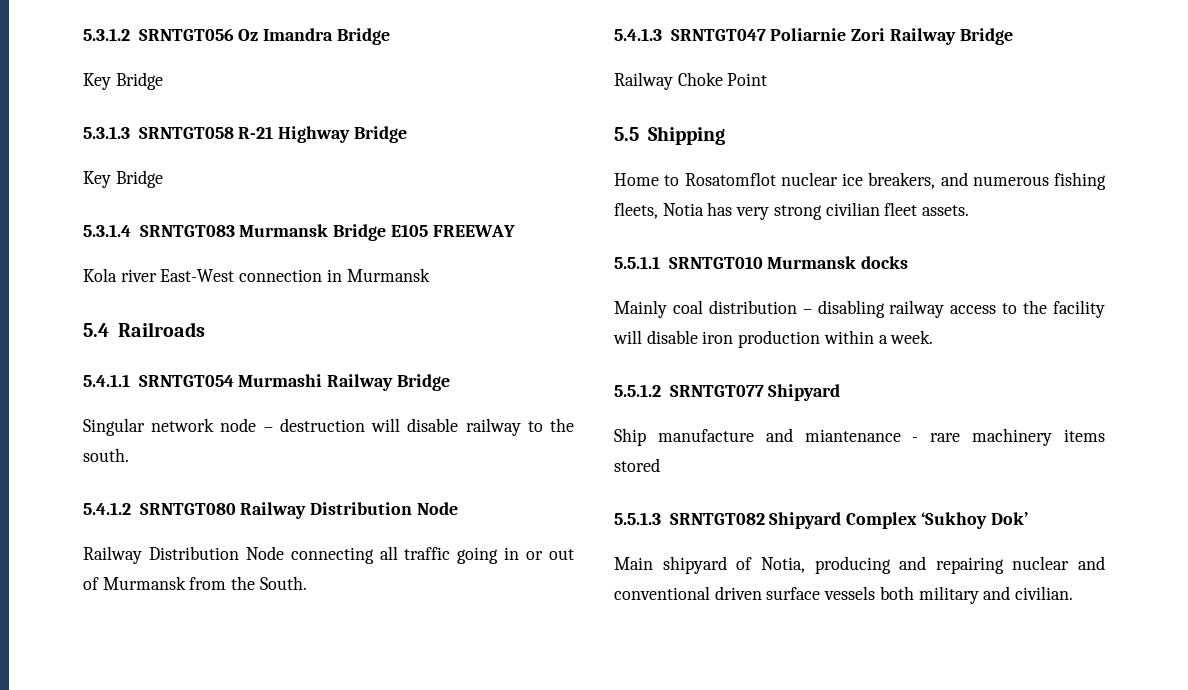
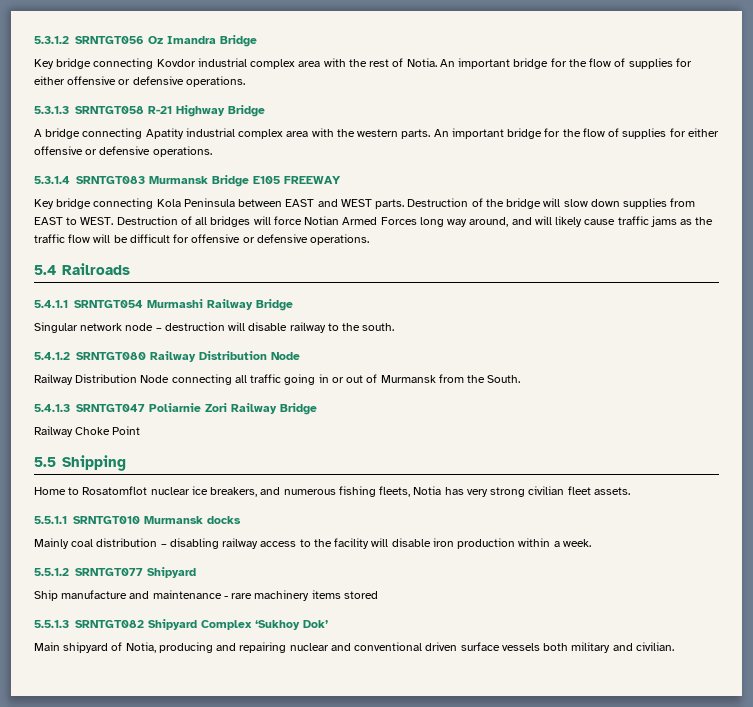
  5.3.1.2 SRNTGT056 Oz Imandra Bridge
- Key Bridge
+ Key bridge connecting Kovdor industrial complex area with the rest of Notia. An important bridge for the flow of supplies for either offensive or defensive operations.
  5.3.1.3 SRNTGT058 R-21 Highway Bridge
- Key Bridge
+ A bridge connecting Apatity industrial complex area with the western parts. An important bridge for the flow of supplies for either offensive or defensive operations.
- Kola river East-West connection in Murmansk
+ Key bridge connecting Kola Peninsula between EAST and WEST parts. Destruction of the bridge will slow down supplies from EAST to WEST. Destruction of all bridges will force Notian Armed Forces long way around, and will likely cause traffic jams as the traffic flow will be difficult for offensive or defensive operations.
- Ship manufacture and miantenance - rare machinery items stored
+ Ship manufacture and maintenance - rare machinery items stored

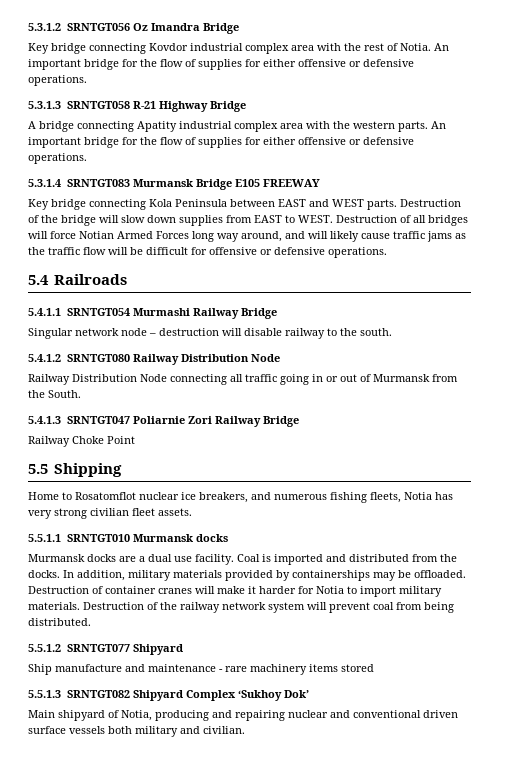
- Mainly coal distribution – disabling railway access to the facility will disable iron production within a week.
+ Murmansk docks are a dual use facility. Coal is imported and distributed from the docks. In addition, military materials provided by containerships may be offloaded. Destruction of container cranes will make it harder for Notia to import military materials. Destruction of the railway network system will prevent coal from being distributed.

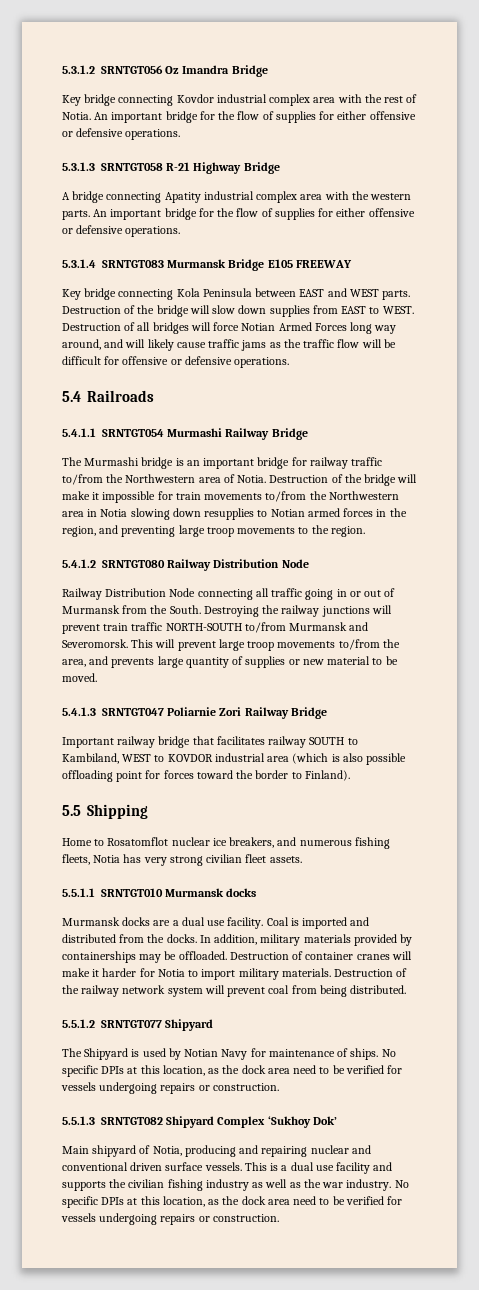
- Singular network node – destruction will disable railway to the south.
+ The Murmashi bridge is an important bridge for railway traffic to/from the Northwestern area of Notia. Destruction of the bridge will make it impossible for train movements to/from the Northwestern area in Notia slowing down resupplies to Notian armed forces in the region, and preventing large troop movements to the region.
+ Destroying the railway junctions will prevent train traffic NORTH-SOUTH to/from Murmansk and Severomorsk. This will prevent large troop movements to/from the area, and prevents large quantity of supplies or new material to be moved.
- Railway Choke Point
+ Important railway bridge that facilitates railway SOUTH to Kambiland, WEST to KOVDOR industrial area (which is also possible offloading point for forces toward the border to Finland).
- Ship manufacture and maintenance - rare machinery items stored
+ The Shipyard is used by Notian Navy for maintenance of ships. No specific DPIs at this location, as the dock area need to be verified for vessels undergoing repairs or construction.
- Main shipyard of Notia, producing and repairing nuclear and conventional driven surface vessels both military and civilian.
+ Main shipyard of Notia, producing and repairing nuclear and conventional driven surface vessels. This is a dual use facility and supports the civilian fishing industry as well as the war industry. No specific DPIs at this location, as the dock area need to be verified for vessels undergoing repairs or construction.

